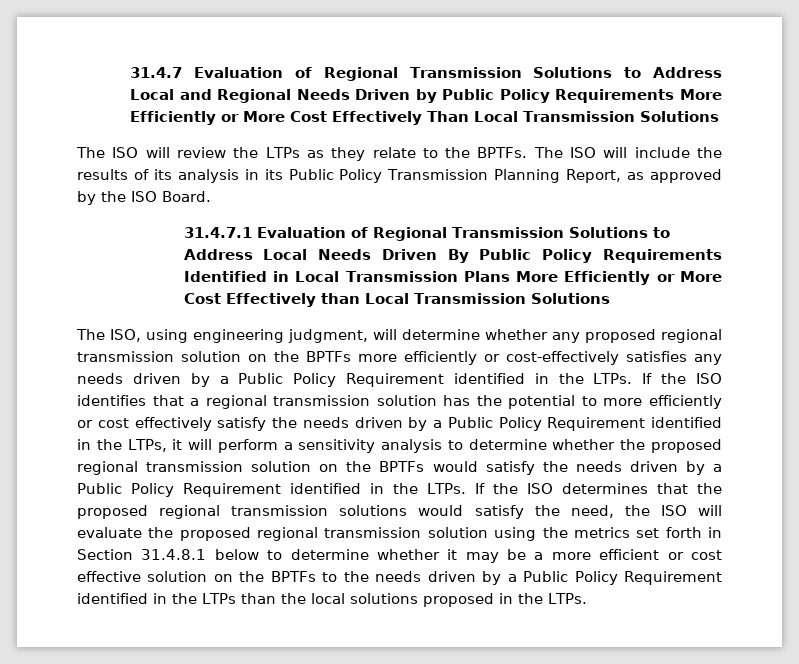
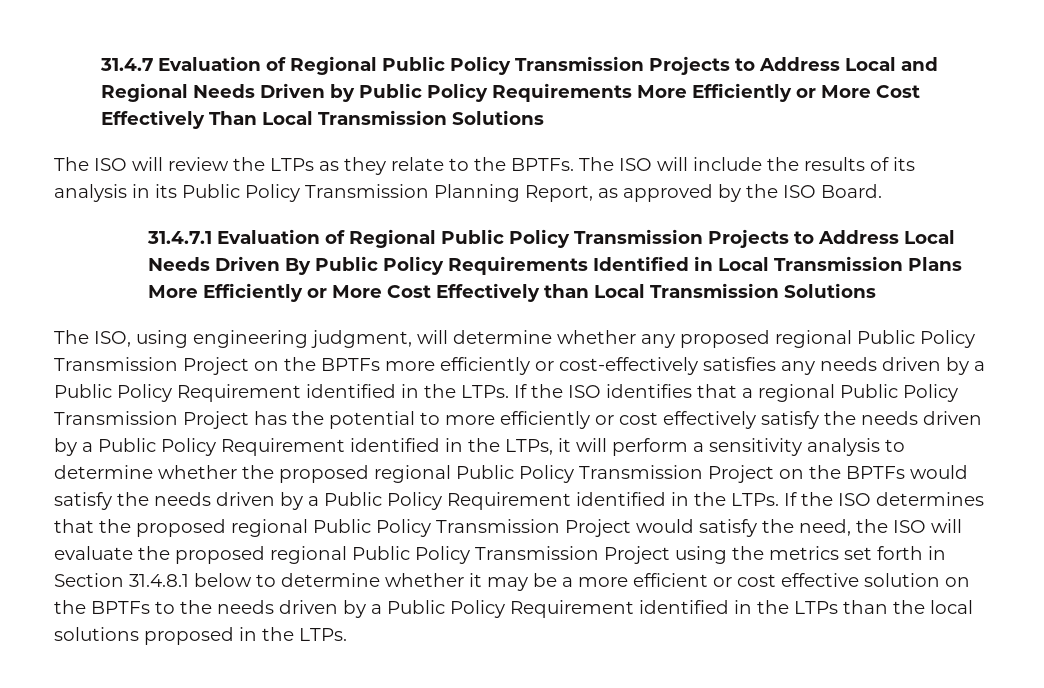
- 31.4.7 Evaluation of Regional Transmission Solutions to Address Local and Regional Needs Driven by Public Policy Requirements More Efficiently or More Cost Effectively Than Local Transmission Solutions
+ 31.4.7 Evaluation of Regional Public Policy Transmission Projects to Address Local and Regional Needs Driven by Public Policy Requirements More Efficiently or More Cost Effectively Than Local Transmission Solutions
- 31.4.7.1 Evaluation of Regional Transmission Solutions to Address Local Needs Driven By Public Policy Requirements Identified in Local Transmission Plans More Efficiently or More Cost Effectively than Local Transmission Solutions
+ 31.4.7.1 Evaluation of Regional Public Policy Transmission Projects to Address Local Needs Driven By Public Policy Requirements Identified in Local Transmission Plans More Efficiently or More Cost Effectively than Local Transmission Solutions
- The ISO, using engineering judgment, will determine whether any proposed regional transmission solution on the BPTFs more efficiently or cost-effectively satisfies any needs driven by a Public Policy Requirement identified in the LTPs.
+ The ISO, using engineering judgment, will determine whether any proposed regional Public Policy Transmission Project on the BPTFs more efficiently or cost-effectively satisfies any needs driven by a Public Policy Requirement identified in the LTPs.
- If the ISO identifies that a regional transmission solution has the potential to more efficiently or cost effectively satisfy the needs driven by a Public Policy Requirement identified in the LTPs, it will perform a sensitivity analysis to determine whether the proposed regional transmission solution on the BPTFs would satisfy the needs driven by a Public Policy Requirement identified in the LTPs.
+ If the ISO identifies that a regional Public Policy Transmission Project has the potential to more efficiently or cost effectively satisfy the needs driven by a Public Policy Requirement identified in the LTPs, it will perform a sensitivity analysis to determine whether the proposed regional Public Policy Transmission Project on the BPTFs would satisfy the needs driven by a Public Policy Requirement identified in the LTPs.
- If the ISO determines that the proposed regional transmission solutions would satisfy the need, the ISO will evaluate the proposed regional transmission solution using the metrics set forth in Section 31.4.8.1 below to determine whether it may be a more efficient or cost effective solution on the BPTFs to the needs driven by a Public Policy Requirement identified in the LTPs than the local solutions proposed in the LTPs.
+ If the ISO determines that the proposed regional Public Policy Transmission Project would satisfy the need, the ISO will evaluate the proposed regional Public Policy Transmission Project using the metrics set forth in Section 31.4.8.1 below to determine whether it may be a more efficient or cost effective solution on the BPTFs to the needs driven by a Public Policy Requirement identified in the LTPs than the local solutions proposed in the LTPs.

